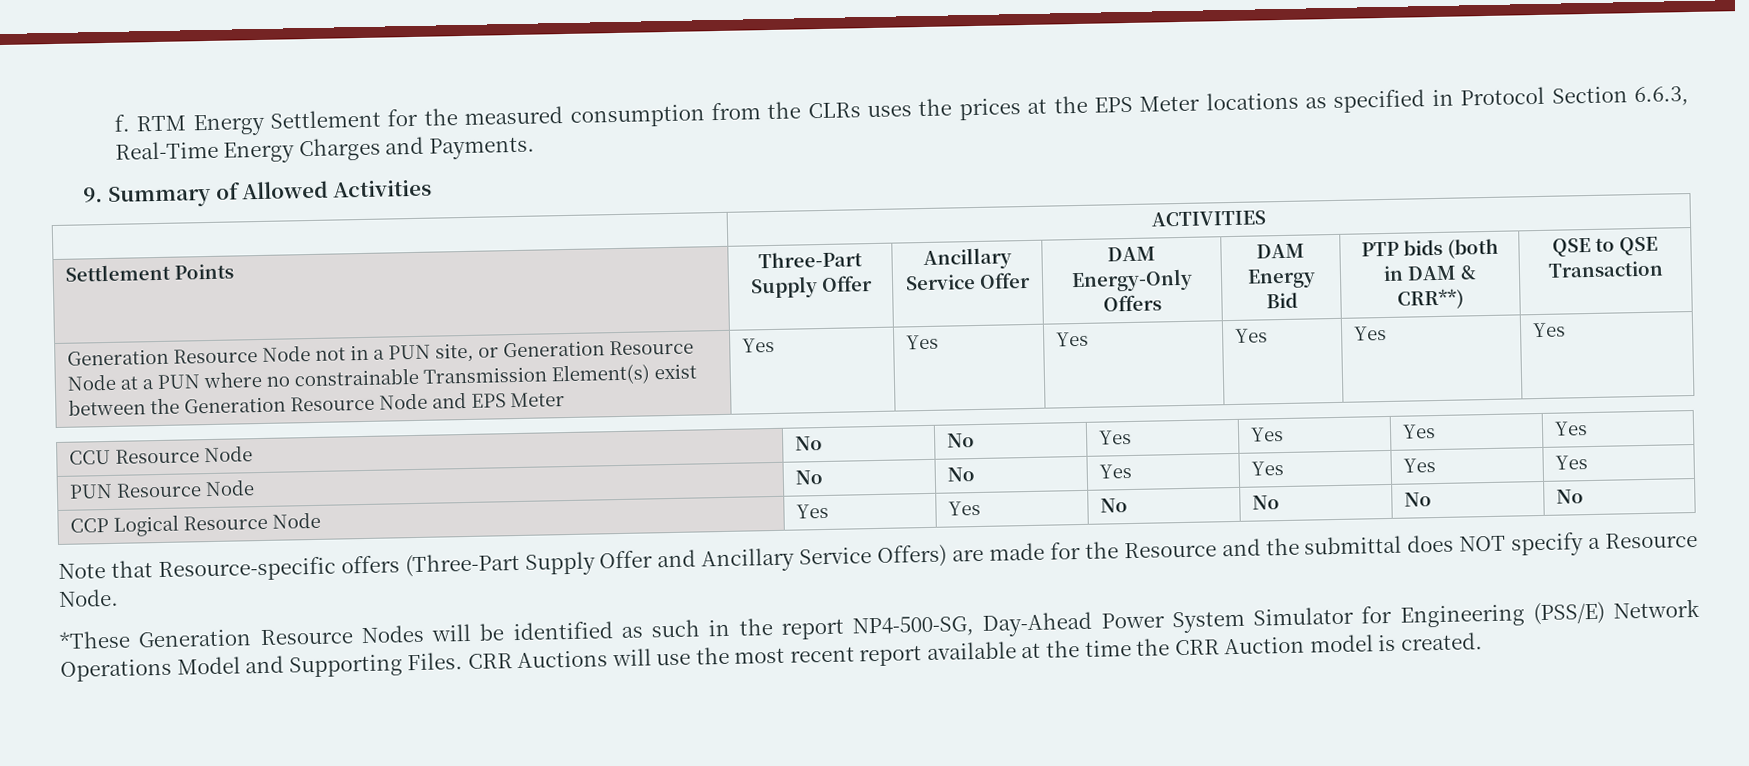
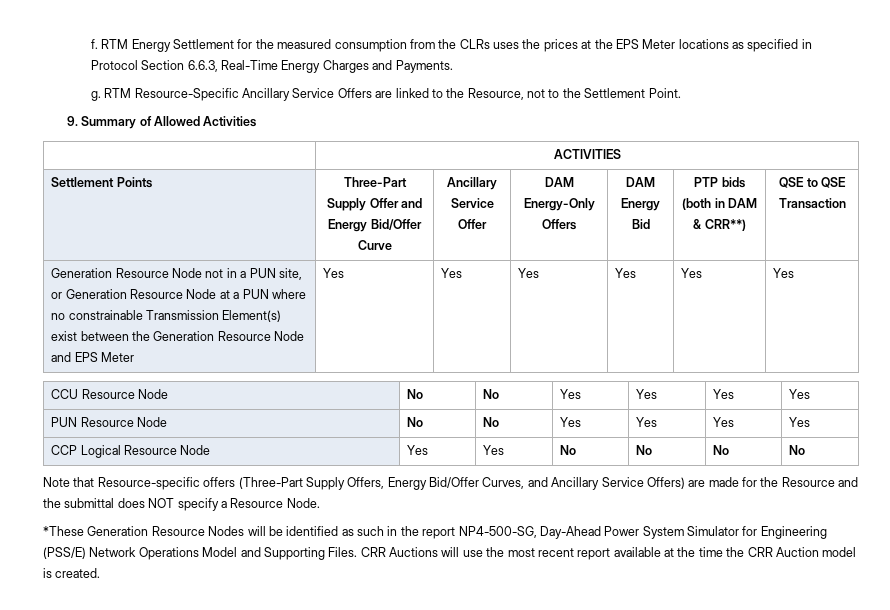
+ g. RTM Resource-Specific Ancillary Service Offers are linked to the Resource, not to the Settlement Point.
- Settlement Points | Three-Part Supply Offer | Ancillary Service Offer | DAM Energy-Only Offers | DAM Energy Bid | PTP bids (both in DAM & CRR**) | QSE to QSE Transaction
+ Settlement Points | Three-Part Supply Offer and Energy Bid/Offer Curve | Ancillary Service Offer | DAM Energy-Only Offers | DAM Energy Bid | PTP bids (both in DAM & CRR**) | QSE to QSE Transaction
- Note that Resource-specific offers (Three-Part Supply Offer and Ancillary Service Offers) are made for the Resource and the submittal does NOT specify a Resource Node.
+ Note that Resource-specific offers (Three-Part Supply Offers, Energy Bid/Offer Curves, and Ancillary Service Offers) are made for the Resource and the submittal does NOT specify a Resource Node.

